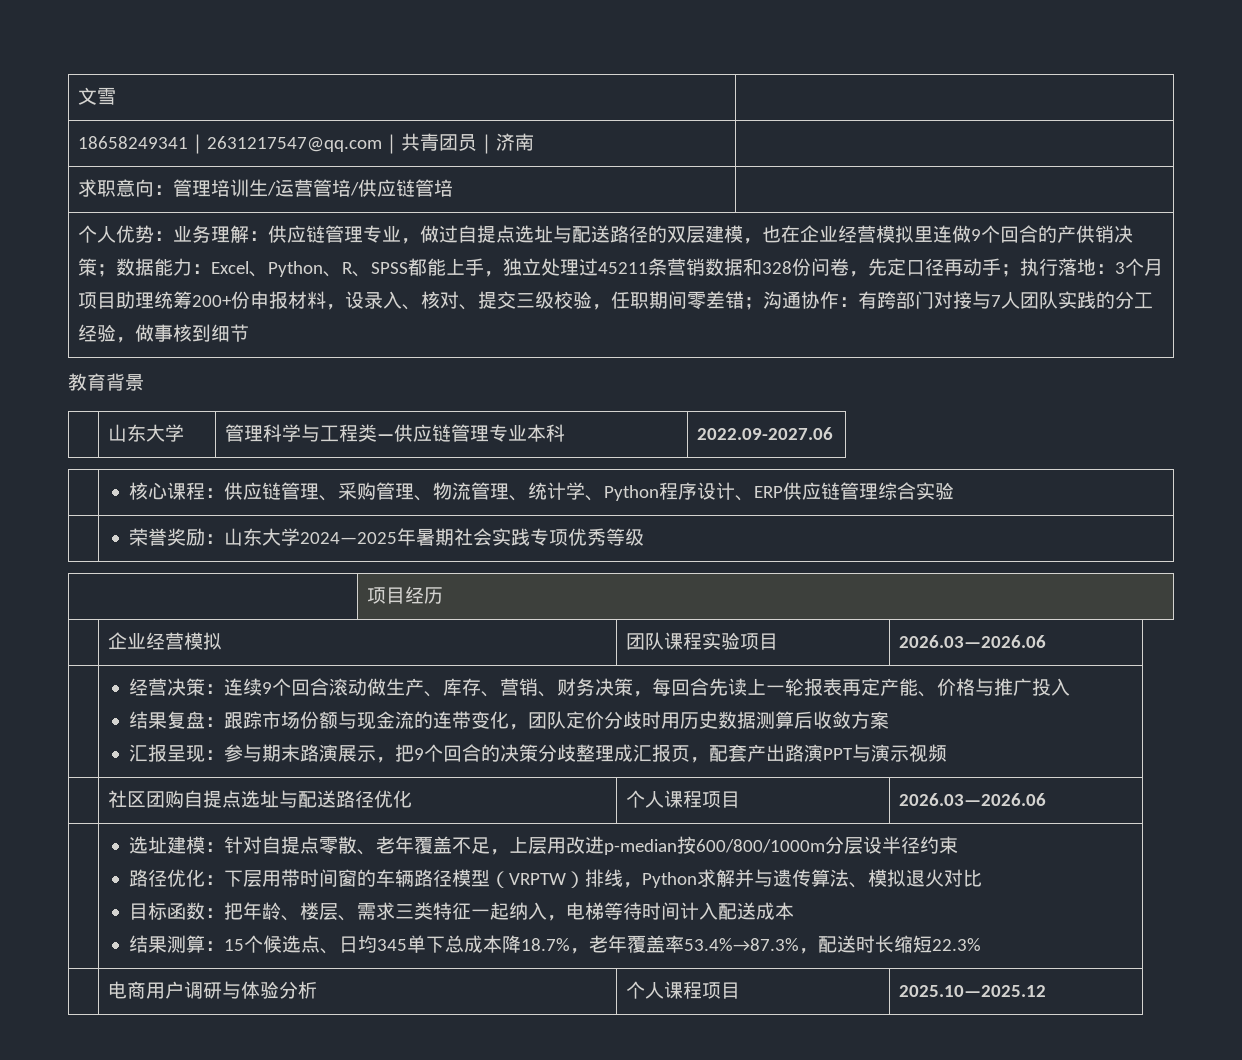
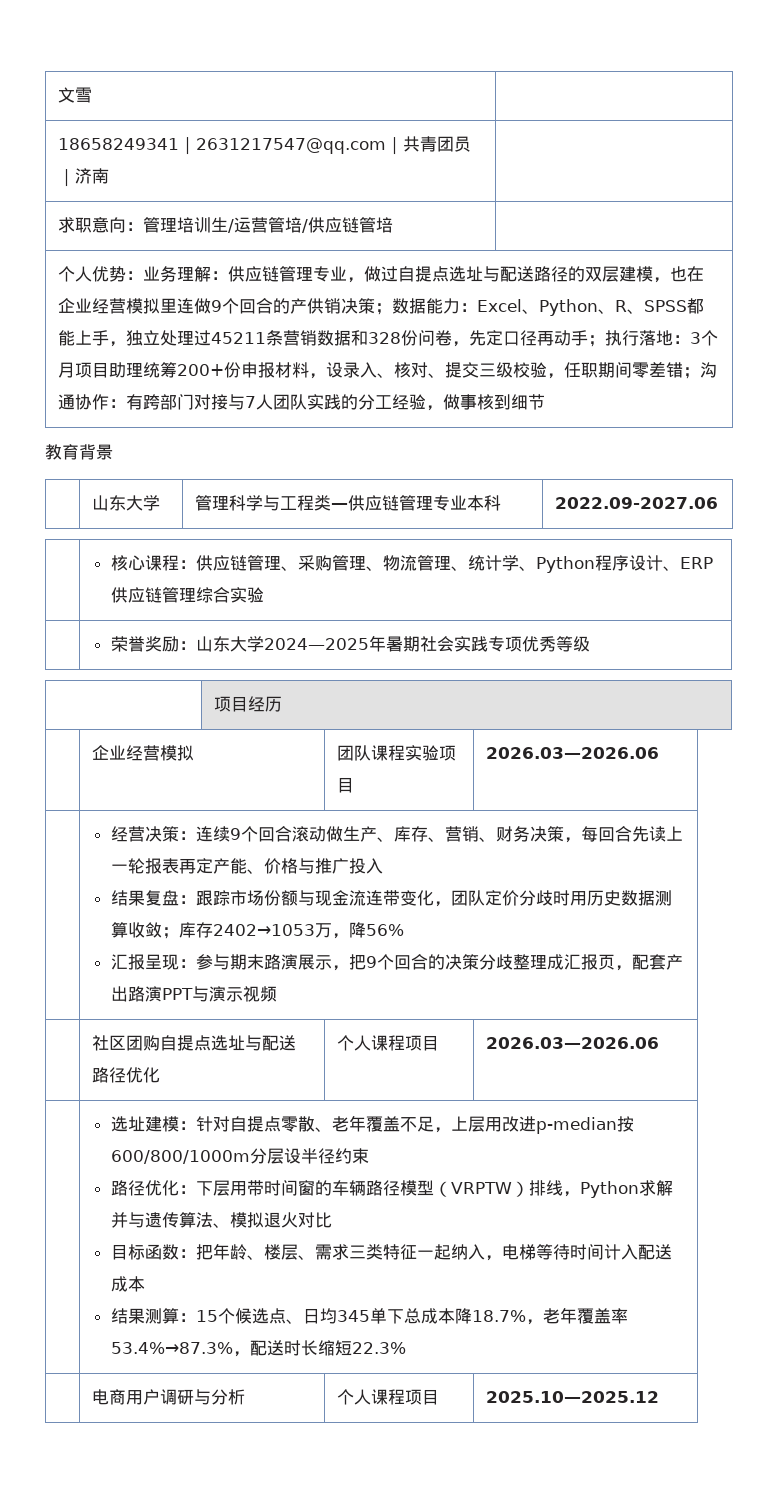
- 结果复盘：跟踪市场份额与现金流的连带变化，团队定价分歧时用历史数据测算后收敛方案
+ 结果复盘：跟踪市场份额与现金流连带变化，团队定价分歧时用历史数据测算收敛；库存2402→1053万，降56%
- | 电商用户调研与体验分析 | 个人课程项目 | 2025.10—2025.12
+ | 电商用户调研与分析 | 个人课程项目 | 2025.10—2025.12

